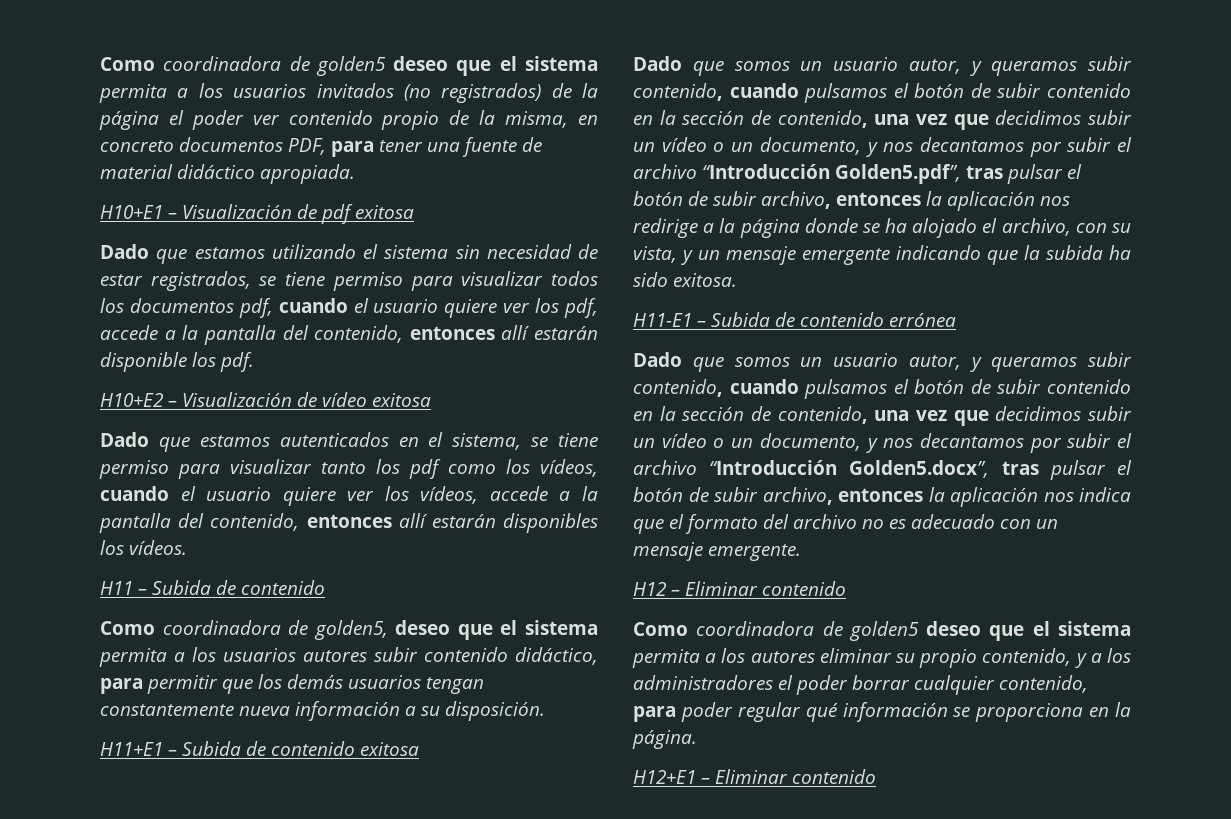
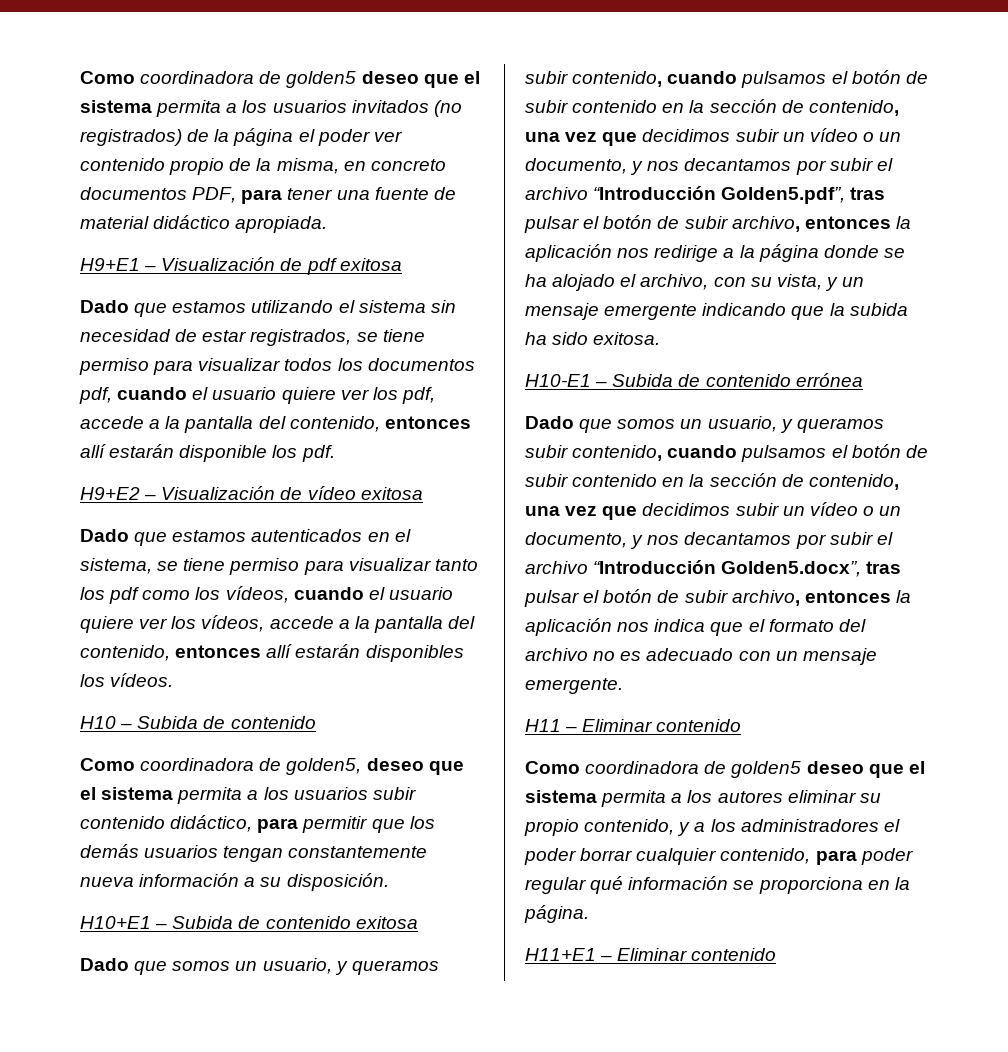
- H10+E1 – Visualización de pdf exitosa
+ H9+E1 – Visualización de pdf exitosa
- H10+E2 – Visualización de vídeo exitosa
+ H9+E2 – Visualización de vídeo exitosa
- H11 – Subida de contenido
+ H10 – Subida de contenido
- Como coordinadora de golden5, deseo que el sistema permita a los usuarios autores subir contenido didáctico, para permitir que los demás usuarios tengan constantemente nueva información a su disposición.
+ Como coordinadora de golden5, deseo que el sistema permita a los usuarios subir contenido didáctico, para permitir que los demás usuarios tengan constantemente nueva información a su disposición.
- H11+E1 – Subida de contenido exitosa
+ H10+E1 – Subida de contenido exitosa
- Dado que somos un usuario autor, y queramos subir contenido, cuando pulsamos el botón de subir contenido en la sección de contenido, una vez que decidimos subir un vídeo o un documento, y nos decantamos por subir el archivo “Introducción Golden5.pdf”, tras pulsar el botón de subir archivo, entonces la aplicación nos redirige a la página donde se ha alojado el archivo, con su vista, y un mensaje emergente indicando que la subida ha sido exitosa.
+ Dado que somos un usuario, y queramos subir contenido, cuando pulsamos el botón de subir contenido en la sección de contenido, una vez que decidimos subir un vídeo o un documento, y nos decantamos por subir el archivo “Introducción Golden5.pdf”, tras pulsar el botón de subir archivo, entonces la aplicación nos redirige a la página donde se ha alojado el archivo, con su vista, y un mensaje emergente indicando que la subida ha sido exitosa.
- H11-E1 – Subida de contenido errónea
+ H10-E1 – Subida de contenido errónea
- Dado que somos un usuario autor, y queramos subir contenido, cuando pulsamos el botón de subir contenido en la sección de contenido, una vez que decidimos subir un vídeo o un documento, y nos decantamos por subir el archivo “Introducción Golden5.docx”, tras pulsar el botón de subir archivo, entonces la aplicación nos indica que el formato del archivo no es adecuado con un mensaje emergente.
+ Dado que somos un usuario, y queramos subir contenido, cuando pulsamos el botón de subir contenido en la sección de contenido, una vez que decidimos subir un vídeo o un documento, y nos decantamos por subir el archivo “Introducción Golden5.docx”, tras pulsar el botón de subir archivo, entonces la aplicación nos indica que el formato del archivo no es adecuado con un mensaje emergente.
- H12 – Eliminar contenido
+ H11 – Eliminar contenido
- H12+E1 – Eliminar contenido
+ H11+E1 – Eliminar contenido

